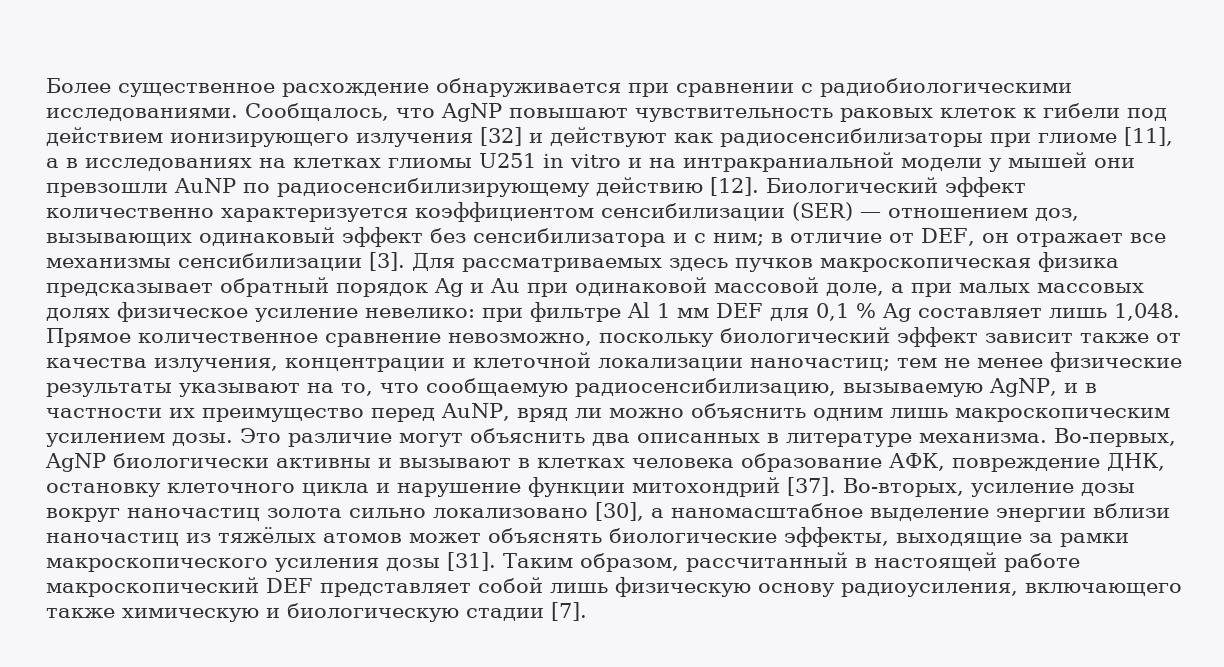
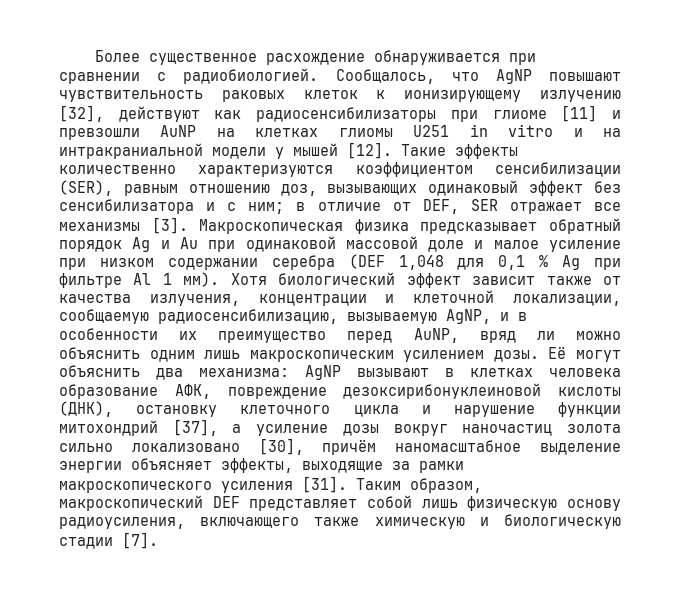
- Более существенное расхождение обнаруживается при сравнении с радиобиологическими исследованиями.
+ Более существенное расхождение обнаруживается при сравнении с радиобиологией.
- Сообщалось, что AgNP повышают чувствительность раковых клеток к гибели под действием ионизирующего излучения [32] и действуют как радиосенсибилизаторы при глиоме [11], а в исследованиях на клетках глиомы U251 in vitro и на интракраниальной модели у мышей они превзошли AuNP по радиосенсибилизирующему действию [12]. Биологический эффект количественно характеризуется коэффициентом сенсибилизации (SER) — отношением доз, вызывающих одинаковый эффект без сенсибилизатора и с ним;
+ Сообщалось, что AgNP повышают чувствительность раковых клеток к ионизирующему излучению [32], действуют как радиосенсибилизаторы при глиоме [11] и превзошли AuNP на клетках глиомы U251 in vitro и на интракраниальной модели у мышей [12]. Такие эффекты количественно характеризуются коэффициентом сенсибилизации (SER), равным отношению доз, вызывающих одинаковый эффект без сенсибилизатора и с ним;
- в отличие от DEF, он отражает все механизмы сенсибилизации [3]. Для рассматриваемых здесь пучков макроскопическая физика предсказывает обратный порядок Ag и Au при одинаковой массовой доле, а при малых массовых долях физическое усиление невелико: при фильтре Al 1 мм DEF для 0,1 % Ag составляет лишь 1,048. Прямое количественное сравнение невозможно, поскольку биологический эффект зависит также от качества излучения, концентрации и клеточной локализации наночастиц; тем не менее физические результаты указывают на то, что сообщаемую радиосенсибилизацию, вызываемую AgNP, и в частности их преимущество перед AuNP, вряд ли можно объяснить одним лишь макроскопическим усилением дозы.
+ в отличие от DEF, SER отражает все механизмы [3]. Макроскопическая физика предсказывает обратный порядок Ag и Au при одинаковой массовой доле и малое усиление при низком содержании серебра (DEF 1,048 для 0,1 % Ag при фильтре Al 1 мм). Хотя биологический эффект зависит также от качества излучения, концентрации и клеточной локализации, сообщаемую радиосенсибилизацию, вызываемую AgNP, и в особенности их преимущество перед AuNP, вряд ли можно объяснить одним лишь макроскопическим усилением дозы.
- Это различие могут объяснить два описанных в литературе механизма. Во-первых, AgNP биологически активны и вызывают в клетках человека образование АФК, повреждение ДНК, остановку клеточного цикла и нарушение функции митохондрий [37]. Во-вторых, усиление дозы вокруг наночастиц золота сильно локализовано [30], а наномасштабное выделение энергии вблизи наночастиц из тяжёлых атомов может объяснять биологические эффекты, выходящие за рамки макроскопического усиления дозы [31].
+ Её могут объяснить два механизма: AgNP вызывают в клетках человека образование АФК, повреждение дезоксирибонуклеиновой кислоты (ДНК), остановку клеточного цикла и нарушение функции митохондрий [37], а усиление дозы вокруг наночастиц золота сильно локализовано [30], причём наномасштабное выделение энергии объясняет эффекты, выходящие за рамки макроскопического усиления [31].
- Таким образом, рассчитанный в настоящей работе макроскопический DEF представляет собой лишь физическую основу радиоусиления, включающего также химическую и биологическую стадии [7].
+ Таким образом, макроскопический DEF представляет собой лишь физическую основу радиоусиления, включающего также химическую и биологическую стадии [7].

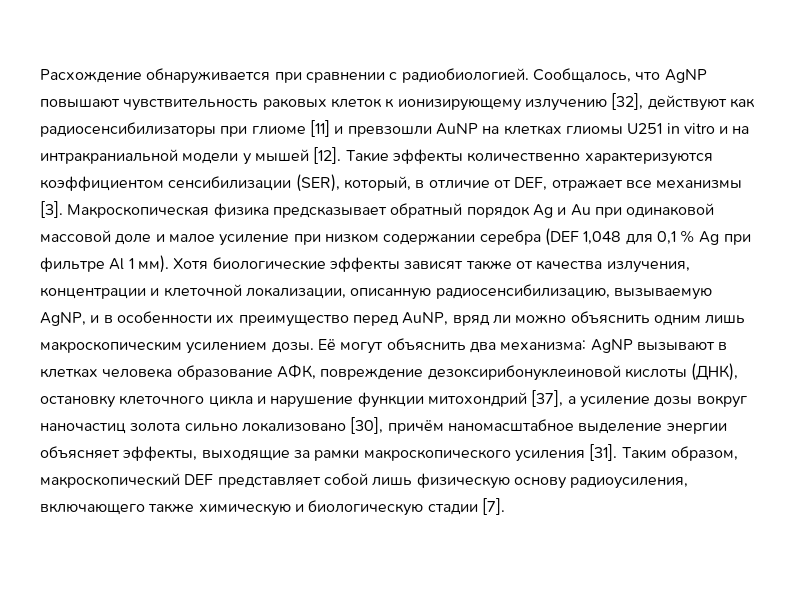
- Более существенное расхождение обнаруживается при сравнении с радиобиологией.
+ Расхождение обнаруживается при сравнении с радиобиологией.
- Такие эффекты количественно характеризуются коэффициентом сенсибилизации (SER), равным отношению доз, вызывающих одинаковый эффект без сенсибилизатора и с ним; в отличие от DEF, SER отражает все механизмы [3].
+ Такие эффекты количественно характеризуются коэффициентом сенсибилизации (SER), который, в отличие от DEF, отражает все механизмы [3].
- Хотя биологический эффект зависит также от качества излучения, концентрации и клеточной локализации, сообщаемую радиосенсибилизацию, вызываемую AgNP, и в особенности их преимущество перед AuNP, вряд ли можно объяснить одним лишь макроскопическим усилением дозы.
+ Хотя биологические эффекты зависят также от качества излучения, концентрации и клеточной локализации, описанную радиосенсибилизацию, вызываемую AgNP, и в особенности их преимущество перед AuNP, вряд ли можно объяснить одним лишь макроскопическим усилением дозы.

